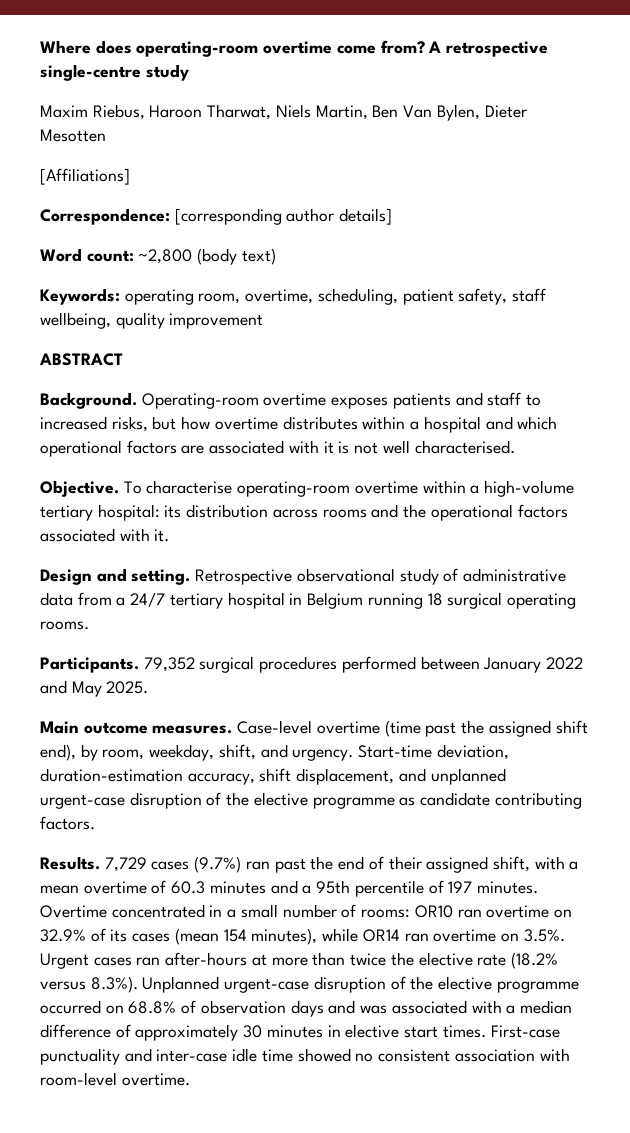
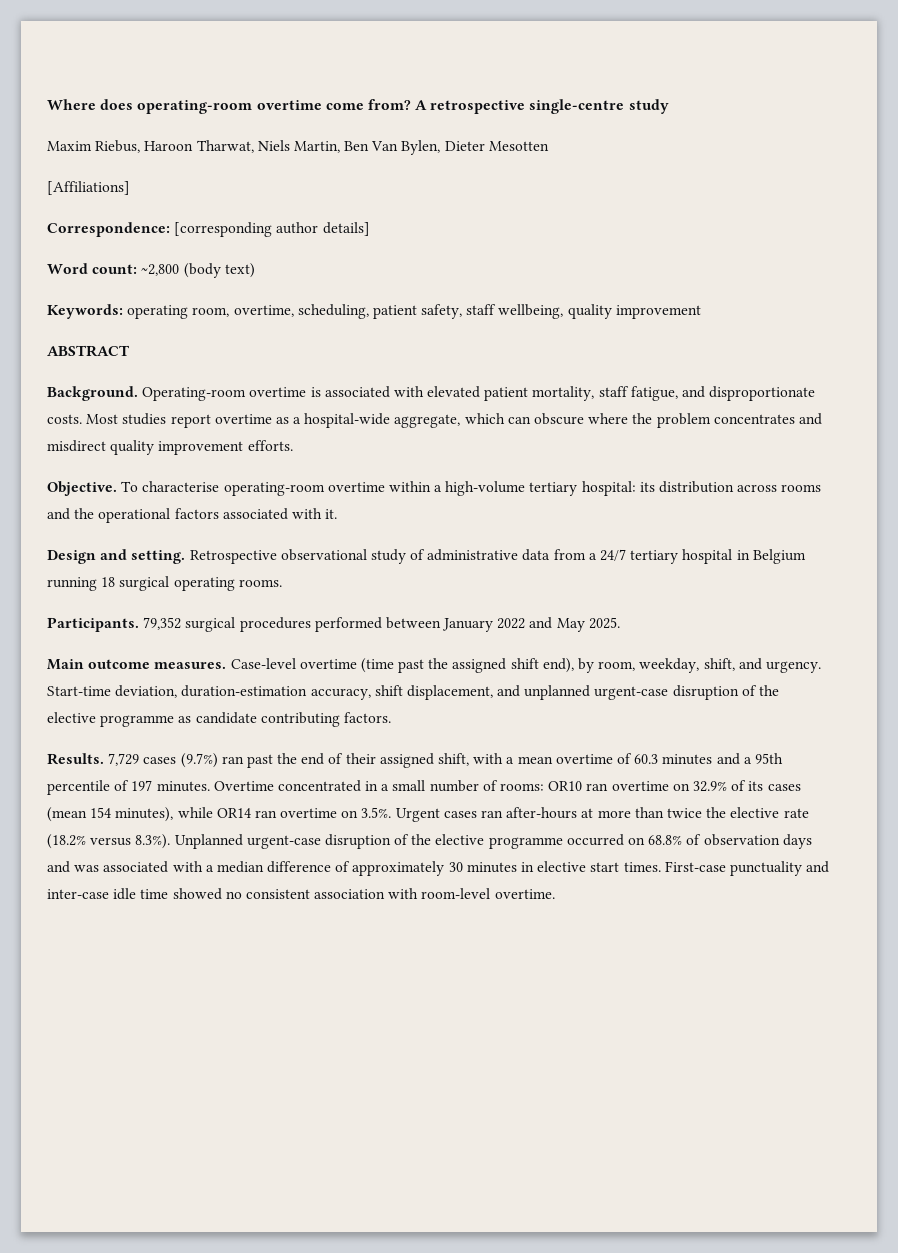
- Operating-room overtime exposes patients and staff to increased risks, but how overtime distributes within a hospital and which operational factors are associated with it is not well characterised.
+ Operating-room overtime is associated with elevated patient mortality, staff fatigue, and disproportionate costs. Most studies report overtime as a hospital-wide aggregate, which can obscure where the problem concentrates and misdirect quality improvement efforts.

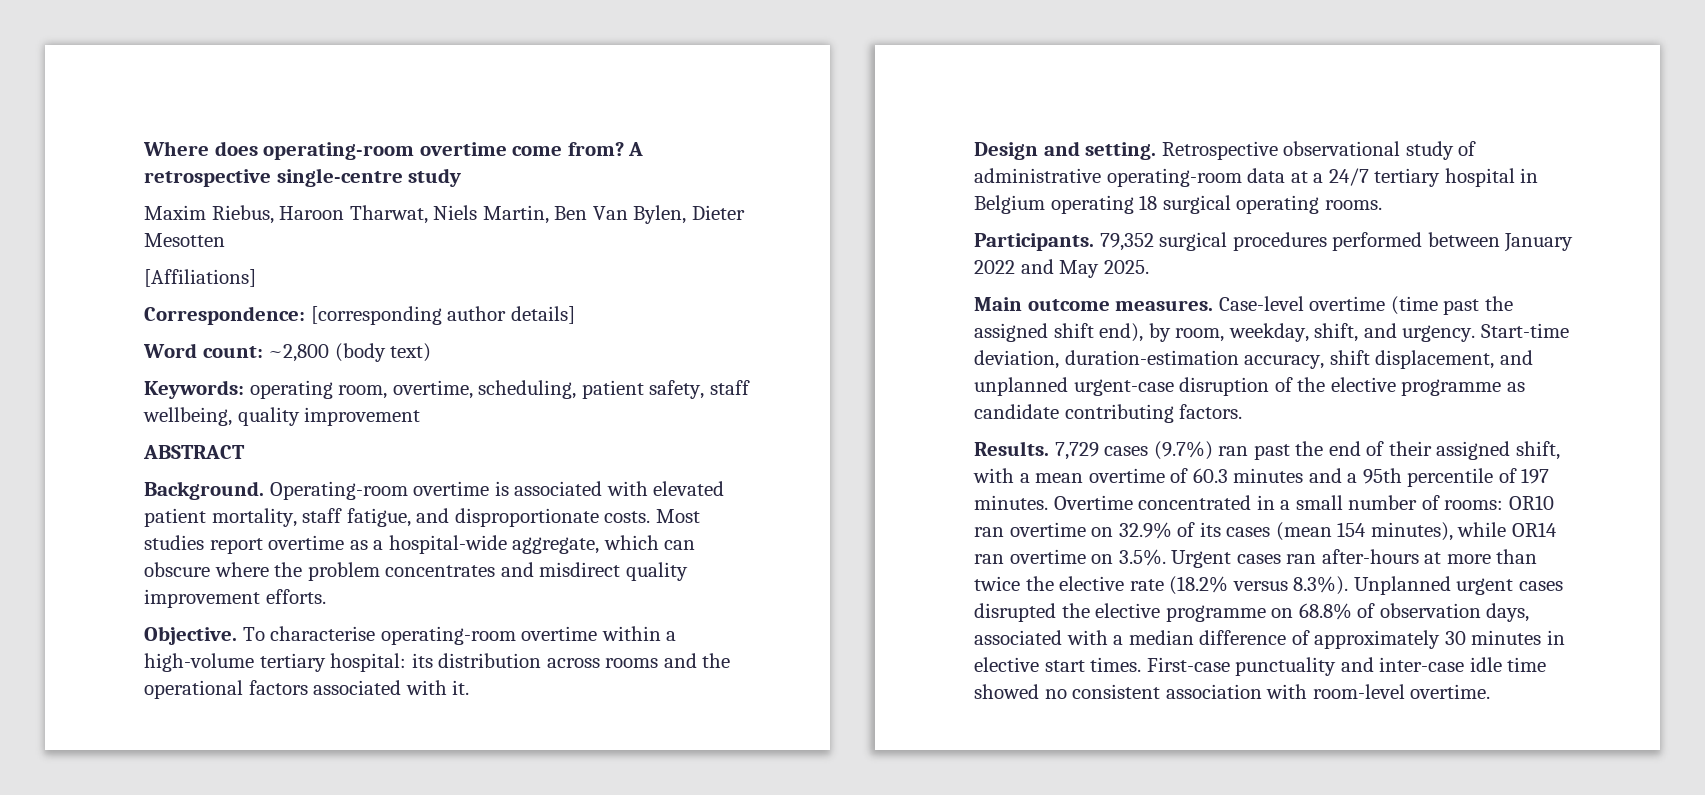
- Retrospective observational study of administrative data from a 24/7 tertiary hospital in Belgium running 18 surgical operating rooms.
+ Retrospective observational study of administrative operating-room data at a 24/7 tertiary hospital in Belgium operating 18 surgical operating rooms.
- Overtime concentrated in a small number of rooms: OR10 ran overtime on 32.9% of its cases (mean 154 minutes), while OR14 ran overtime on 3.5%. Urgent cases ran after-hours at more than twice the elective rate (18.2% versus 8.3%). Unplanned urgent-case disruption of the elective programme occurred on 68.8% of observation days and was associated with a median difference of approximately 30 minutes in elective start times.
+ Overtime concentrated in a small number of rooms: OR10 ran overtime on 32.9% of its cases (mean 154 minutes), while OR14 ran overtime on 3.5%. Urgent cases ran after-hours at more than twice the elective rate (18.2% versus 8.3%). Unplanned urgent cases disrupted the elective programme on 68.8% of observation days, associated with a median difference of approximately 30 minutes in elective start times.

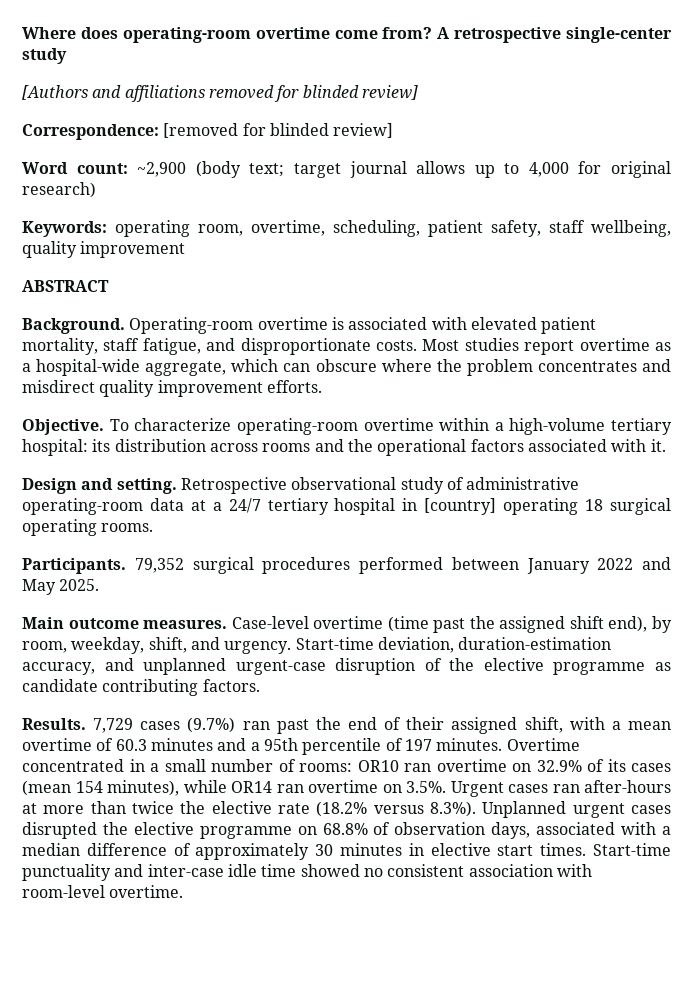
- A retrospective single-centre study
+ A retrospective single-center study
- Maxim Riebus, Haroon Tharwat, Niels Martin, Ben Van Bylen, Dieter Mesotten
- [Affiliations]
- Correspondence: [corresponding author details]
- Word count: ~2,800 (body text)
+ [Authors and affiliations removed for blinded review]
+ Correspondence: [removed for blinded review]
+ Word count: ~2,900 (body text; target journal allows up to 4,000 for original research)
- To characterise operating-room overtime within a high-volume tertiary hospital: its distribution across rooms and the operational factors associated with it.
+ To characterize operating-room overtime within a high-volume tertiary hospital: its distribution across rooms and the operational factors associated with it.
- Retrospective observational study of administrative operating-room data at a 24/7 tertiary hospital in Belgium operating 18 surgical operating rooms.
+ Retrospective observational study of administrative operating-room data at a 24/7 tertiary hospital in [country] operating 18 surgical operating rooms.
- Start-time deviation, duration-estimation accuracy, shift displacement, and unplanned urgent-case disruption of the elective programme as candidate contributing factors.
+ Start-time deviation, duration-estimation accuracy, and unplanned urgent-case disruption of the elective programme as candidate contributing factors.
- First-case punctuality and inter-case idle time showed no consistent association with room-level overtime.
+ Start-time punctuality and inter-case idle time showed no consistent association with room-level overtime.

